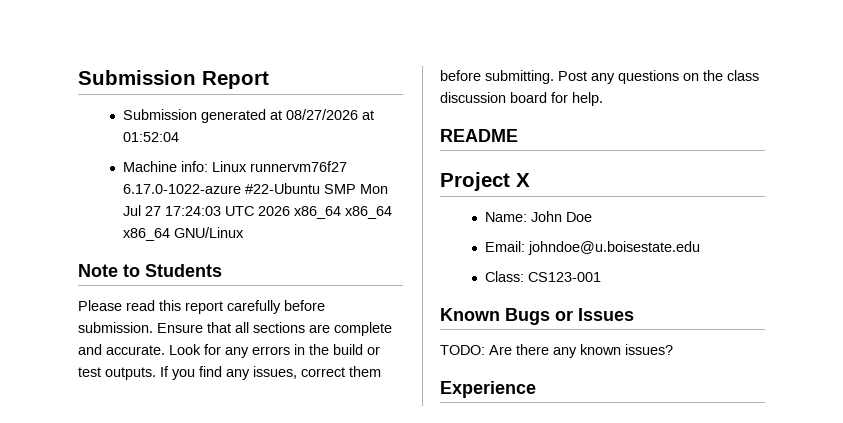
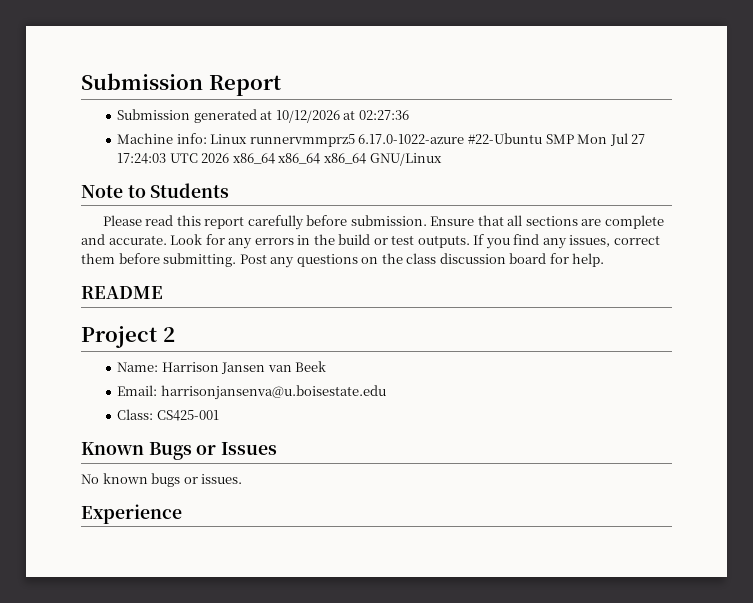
- Submission generated at 08/27/2026 at 01:52:04
+ Submission generated at 10/12/2026 at 02:27:36
- Machine info: Linux runnervm76f27 6.17.0-1022-azure #22-Ubuntu SMP Mon Jul 27 17:24:03 UTC 2026 x86_64 x86_64 x86_64 GNU/Linux
+ Machine info: Linux runnervmmprz5 6.17.0-1022-azure #22-Ubuntu SMP Mon Jul 27 17:24:03 UTC 2026 x86_64 x86_64 x86_64 GNU/Linux
- Project X
+ Project 2
- Name: John Doe
+ Name: Harrison Jansen van Beek
- Email: johndoe@u.boisestate.edu
+ Email: harrisonjansenva@u.boisestate.edu
- Class: CS123-001
+ Class: CS425-001
- TODO: Are there any known issues?
+ No known bugs or issues.

